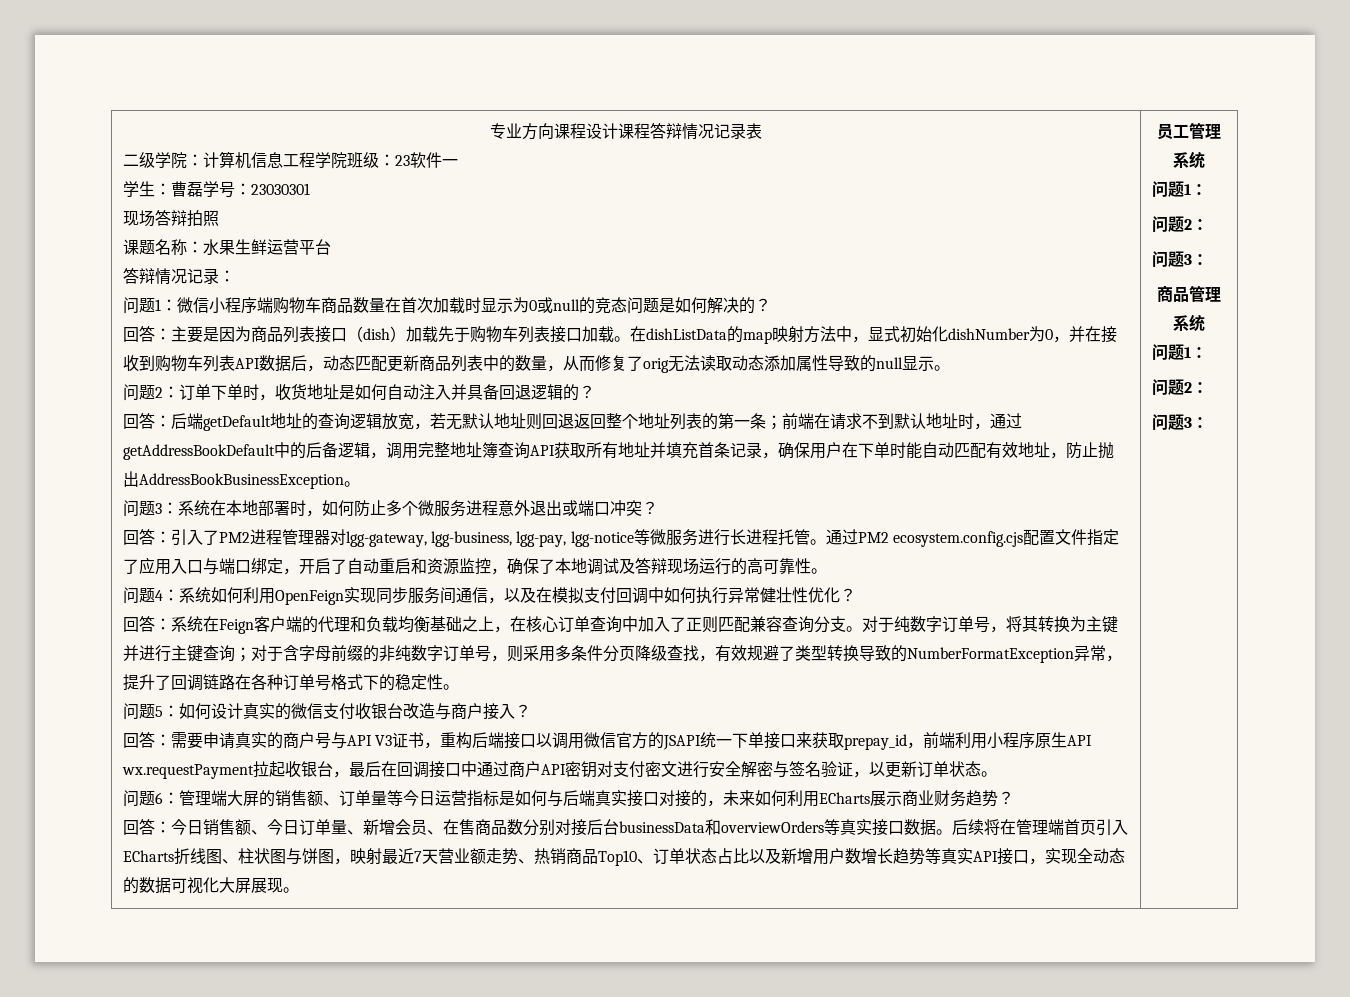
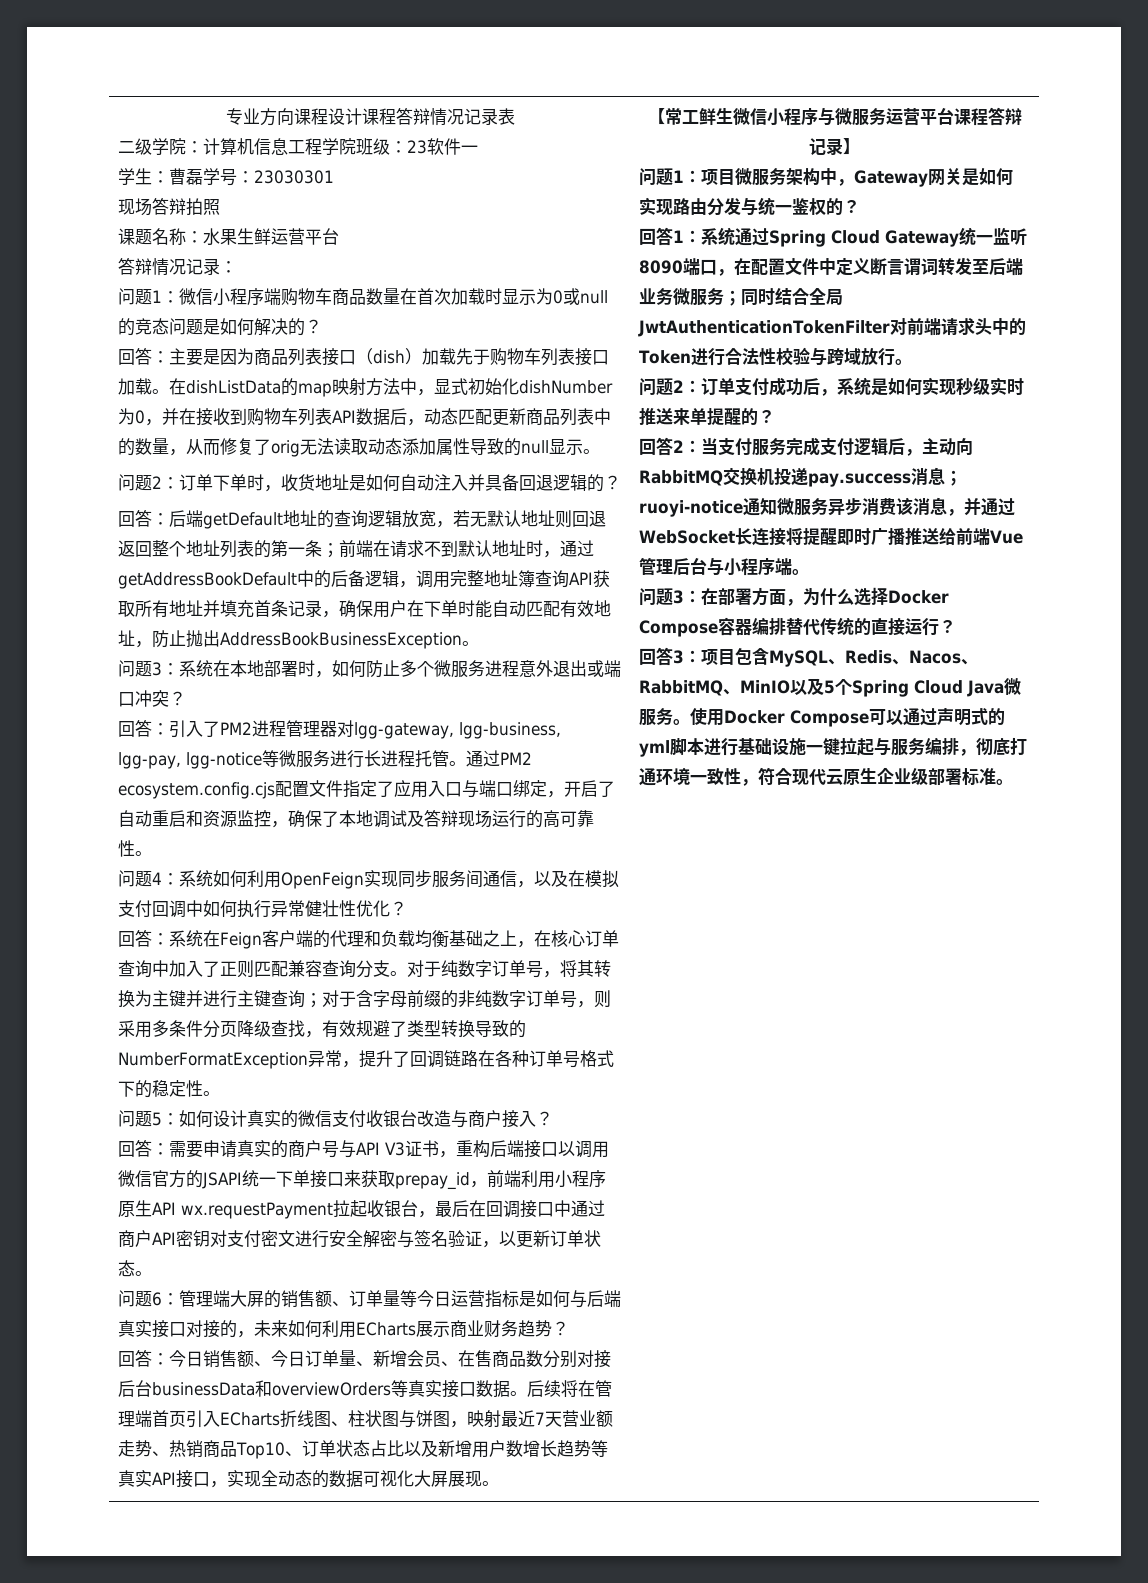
- 员工管理系统
- 问题1：
- 问题2：
- 问题3：
- 商品管理系统
- 问题1：
- 问题2：
- 问题3：
+ 【常工鲜生微信小程序与微服务运营平台课程答辩记录】
+ 问题1：项目微服务架构中，Gateway网关是如何实现路由分发与统一鉴权的？
+ 回答1：系统通过Spring Cloud Gateway统一监听8090端口，在配置文件中定义断言谓词转发至后端业务微服务；同时结合全局JwtAuthenticationTokenFilter对前端请求头中的Token进行合法性校验与跨域放行。
+ 问题2：订单支付成功后，系统是如何实现秒级实时推送来单提醒的？
+ 回答2：当支付服务完成支付逻辑后，主动向RabbitMQ交换机投递pay.success消息；ruoyi-notice通知微服务异步消费该消息，并通过WebSocket长连接将提醒即时广播推送给前端Vue管理后台与小程序端。
+ 问题3：在部署方面，为什么选择Docker Compose容器编排替代传统的直接运行？
+ 回答3：项目包含MySQL、Redis、Nacos、RabbitMQ、MinIO以及5个Spring Cloud Java微服务。使用Docker Compose可以通过声明式的yml脚本进行基础设施一键拉起与服务编排，彻底打通环境一致性，符合现代云原生企业级部署标准。

